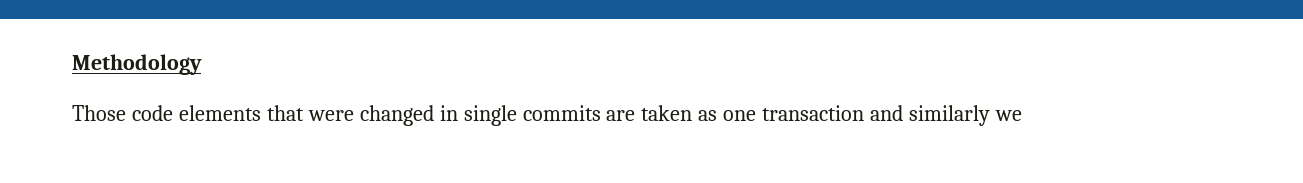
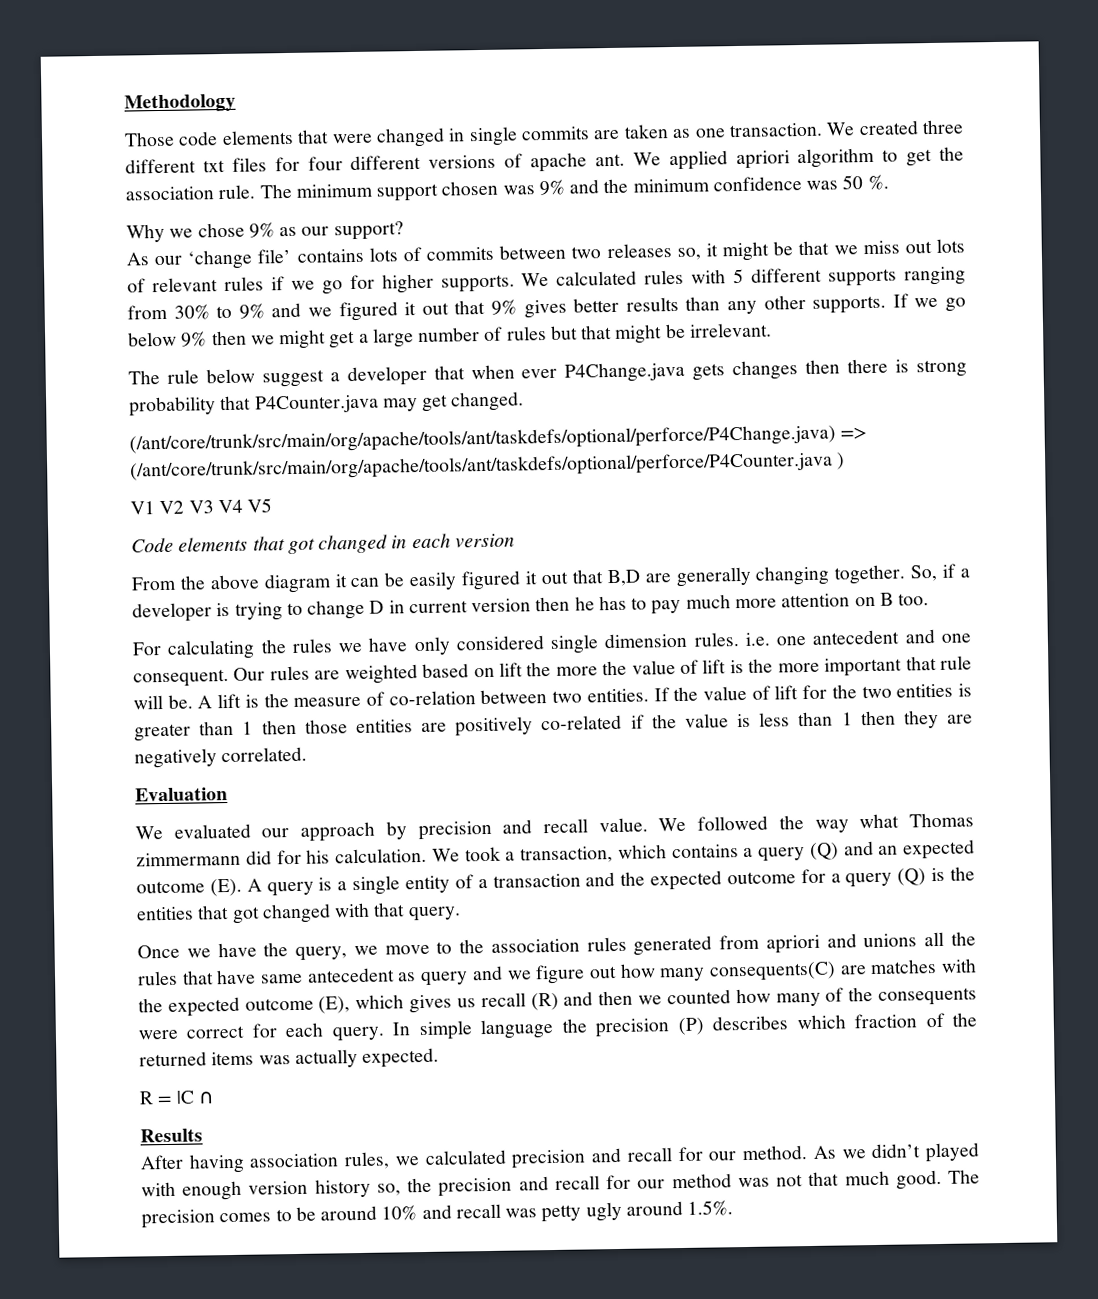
- Those code elements that were changed in single commits are taken as one transaction and similarly we
+ Those code elements that were changed in single commits are taken as one transaction. We created three different txt files for four different versions of apache ant. We applied apriori algorithm to get the association rule. The minimum support chosen was 9% and the minimum confidence was 50 %.
+ Why we chose 9% as our support?
+ As our ‘change file’ contains lots of commits between two releases so, it might be that we miss out lots of relevant rules if we go for higher supports. We calculated rules with 5 different supports ranging from 30% to 9% and we figured it out that 9% gives better results than any other supports. If we go below 9% then we might get a large number of rules but that might be irrelevant.
+ The rule below suggest a developer that when ever P4Change.java gets changes then there is strong probability that P4Counter.java may get changed.
+ (/ant/core/trunk/src/main/org/apache/tools/ant/taskdefs/optional/perforce/P4Change.java) => (/ant/core/trunk/src/main/org/apache/tools/ant/taskdefs/optional/perforce/P4Counter.java )
+ V1 V2 V3 V4 V5
+ Code elements that got changed in each version
+ From the above diagram it can be easily figured it out that B,D are generally changing together. So, if a developer is trying to change D in current version then he has to pay much more attention on B too.
+ For calculating the rules we have only considered single dimension rules. i.e. one antecedent and one consequent. Our rules are weighted based on lift the more the value of lift is the more important that rule will be. A lift is the measure of co-relation between two entities. If the value of lift for the two entities is greater than 1 then those entities are positively co-related if the value is less than 1 then they are negatively correlated.
+ Evaluation
+ We evaluated our approach by precision and recall value. We followed the way what Thomas zimmermann did for his calculation. We took a transaction, which contains a query (Q) and an expected outcome (E). A query is a single entity of a transaction and the expected outcome for a query (Q) is the entities that got changed with that query.
+ Once we have the query, we move to the association rules generated from apriori and unions all the rules that have same antecedent as query and we figure out how many consequents(C) are matches with the expected outcome (E), which gives us recall (R) and then we counted how many of the consequents were correct for each query. In simple language the precision (P) describes which fraction of the returned items was actually expected.
+ R = |C ∩
+ Results
+ After having association rules, we calculated precision and recall for our method. As we didn’t played with enough version history so, the precision and recall for our method was not that much good. The precision comes to be around 10% and recall was petty ugly around 1.5%.

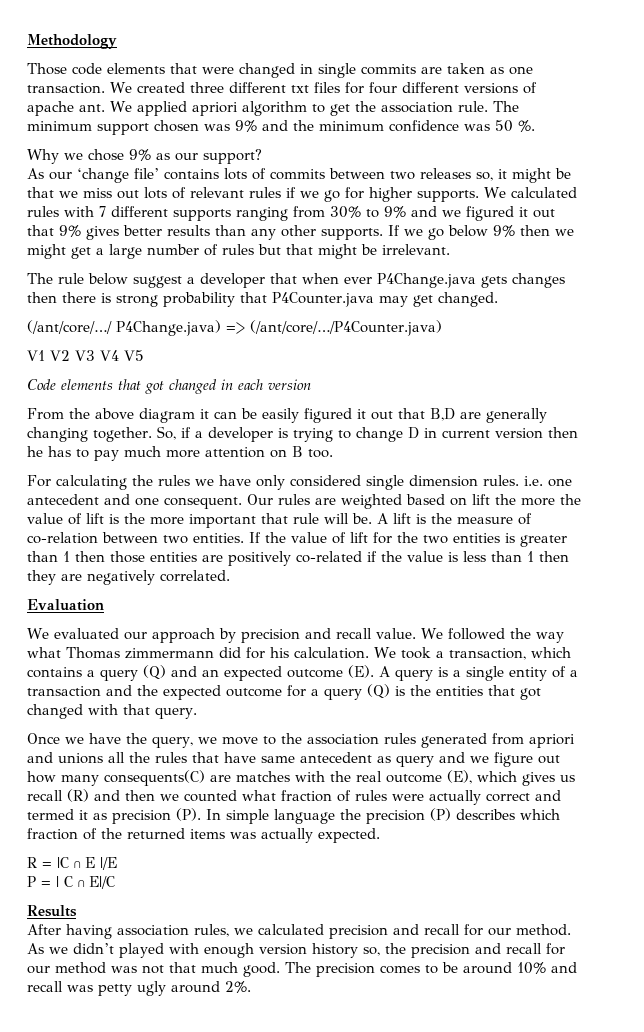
- We calculated rules with 5 different supports ranging from 30% to 9% and we figured it out that 9% gives better results than any other supports.
+ We calculated rules with 7 different supports ranging from 30% to 9% and we figured it out that 9% gives better results than any other supports.
- (/ant/core/trunk/src/main/org/apache/tools/ant/taskdefs/optional/perforce/P4Change.java) => (/ant/core/trunk/src/main/org/apache/tools/ant/taskdefs/optional/perforce/P4Counter.java )
+ (/ant/core/…/ P4Change.java) => (/ant/core/…/P4Counter.java)
- Once we have the query, we move to the association rules generated from apriori and unions all the rules that have same antecedent as query and we figure out how many consequents(C) are matches with the expected outcome (E), which gives us recall (R) and then we counted how many of the consequents were correct for each query. In simple language the precision (P) describes which fraction of the returned items was actually expected.
+ Once we have the query, we move to the association rules generated from apriori and unions all the rules that have same antecedent as query and we figure out how many consequents(C) are matches with the real outcome (E), which gives us recall (R) and then we counted what fraction of rules were actually correct and termed it as precision (P). In simple language the precision (P) describes which fraction of the returned items was actually expected.
- R = |C ∩
+ R = |C ∩ E |/E
+ P = | C ∩ E|/C
- The precision comes to be around 10% and recall was petty ugly around 1.5%.
+ The precision comes to be around 10% and recall was petty ugly around 2%.

